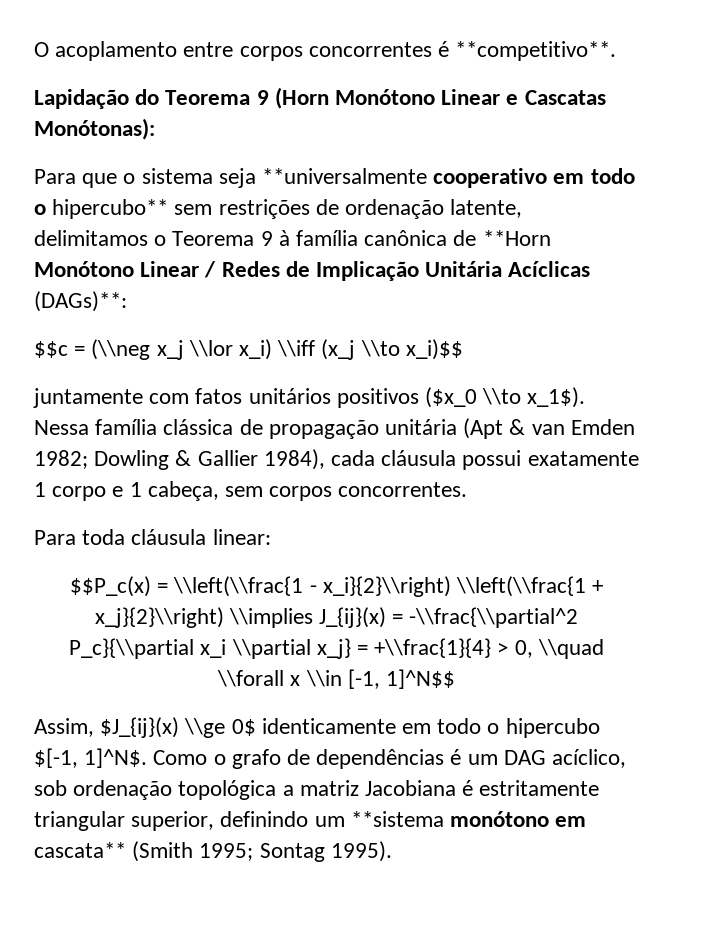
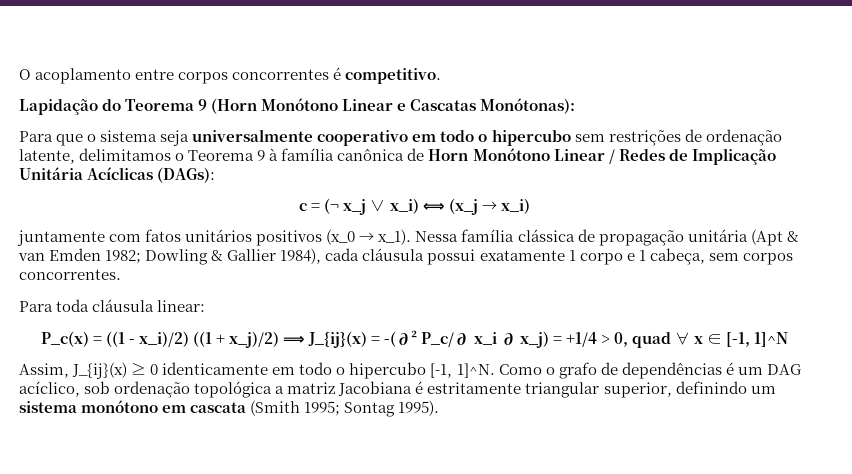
- O acoplamento entre corpos concorrentes é **competitivo**.
+ O acoplamento entre corpos concorrentes é competitivo.
- Para que o sistema seja **universalmente cooperativo em todo o hipercubo** sem restrições de ordenação latente, delimitamos o Teorema 9 à família canônica de **Horn Monótono Linear / Redes de Implicação Unitária Acíclicas (DAGs)**:
- $$c = (\\neg x_j \\lor x_i) \\iff (x_j \\to x_i)$$
+ Para que o sistema seja universalmente cooperativo em todo o hipercubo sem restrições de ordenação latente, delimitamos o Teorema 9 à família canônica de Horn Monótono Linear / Redes de Implicação Unitária Acíclicas (DAGs):
+ c = (¬ x_j ∨ x_i) ⟺ (x_j → x_i)
- juntamente com fatos unitários positivos ($x_0 \\to x_1$).
+ juntamente com fatos unitários positivos (x_0 → x_1).
- $$P_c(x) = \\left(\\frac{1 - x_i}{2}\\right) \\left(\\frac{1 + x_j}{2}\\right) \\implies J_{ij}(x) = -\\frac{\\partial^2 P_c}{\\partial x_i \\partial x_j} = +\\frac{1}{4} > 0, \\quad \\forall x \\in [-1, 1]^N$$
- Assim, $J_{ij}(x) \\ge 0$ identicamente em todo o hipercubo $[-1, 1]^N$.
+ P_c(x) = ((1 - x_i)/2) ((1 + x_j)/2) ⟹ J_{ij}(x) = -(∂² P_c/∂ x_i ∂ x_j) = +1/4 > 0, quad ∀ x ∈ [-1, 1]^N
+ Assim, J_{ij}(x) ≥ 0 identicamente em todo o hipercubo [-1, 1]^N.
- Como o grafo de dependências é um DAG acíclico, sob ordenação topológica a matriz Jacobiana é estritamente triangular superior, definindo um **sistema monótono em cascata** (Smith 1995; Sontag 1995).
+ Como o grafo de dependências é um DAG acíclico, sob ordenação topológica a matriz Jacobiana é estritamente triangular superior, definindo um sistema monótono em cascata (Smith 1995; Sontag 1995).

